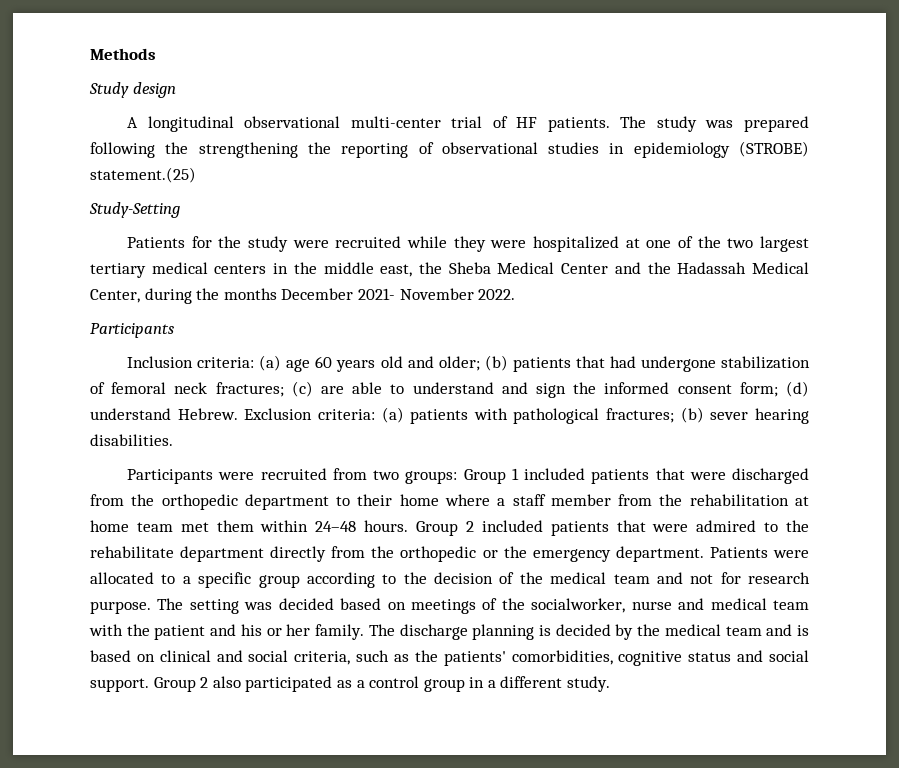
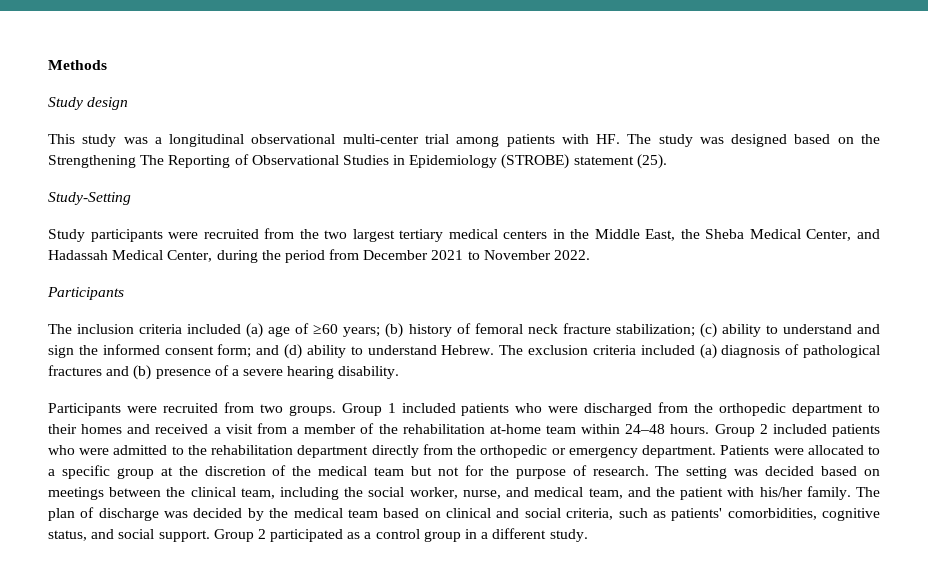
- A longitudinal observational multi-center trial of HF patients. The study was prepared following the strengthening the reporting of observational studies in epidemiology (STROBE) statement.(25)
+ This study was a longitudinal observational multi-center trial among patients with HF. The study was designed based on the Strengthening The Reporting of Observational Studies in Epidemiology (STROBE) statement (25).
  Study-Setting
- Patients for the study were recruited while they were hospitalized at one of the two largest tertiary medical centers in the middle east, the Sheba Medical Center and the Hadassah Medical Center, during the months December 2021- November 2022.
+ Study participants were recruited from the two largest tertiary medical centers in the Middle East, the Sheba Medical Center, and Hadassah Medical Center, during the period from December 2021 to November 2022.
  Participants
- Inclusion criteria: (a) age 60 years old and older; (b) patients that had undergone stabilization of femoral neck fractures; (c) are able to understand and sign the informed consent form; (d) understand Hebrew. Exclusion criteria: (a) patients with pathological fractures; (b) sever hearing disabilities.
+ The inclusion criteria included (a) age of ≥60 years; (b) history of femoral neck fracture stabilization; (c) ability to understand and sign the informed consent form; and (d) ability to understand Hebrew. The exclusion criteria included (a) diagnosis of pathological fractures and (b) presence of a severe hearing disability.
- Participants were recruited from two groups: Group 1 included patients that were discharged from the orthopedic department to their home where a staff member from the rehabilitation at home team met them within 24–48 hours.
+ Participants were recruited from two groups. Group 1 included patients who were discharged from the orthopedic department to their homes and received a visit from a member of the rehabilitation at-home team within 24–48 hours.
- Group 2 included patients that were admired to the rehabilitate department directly from the orthopedic or the emergency department.
+ Group 2 included patients who were admitted to the rehabilitation department directly from the orthopedic or emergency department.
- Patients were allocated to a specific group according to the decision of the medical team and not for research purpose.
+ Patients were allocated to a specific group at the discretion of the medical team but not for the purpose of research.
- The setting was decided based on meetings of the socialworker, nurse and medical team with the patient and his or her family. The discharge planning is decided by the medical team and is based on clinical and social criteria, such as the patients' comorbidities, cognitive status and social support.
+ The setting was decided based on meetings between the clinical team, including the social worker, nurse, and medical team, and the patient with his/her family. The plan of discharge was decided by the medical team based on clinical and social criteria, such as patients' comorbidities, cognitive status, and social support.
- Group 2 also participated as a control group in a different study.
+ Group 2 participated as a control group in a different study.

